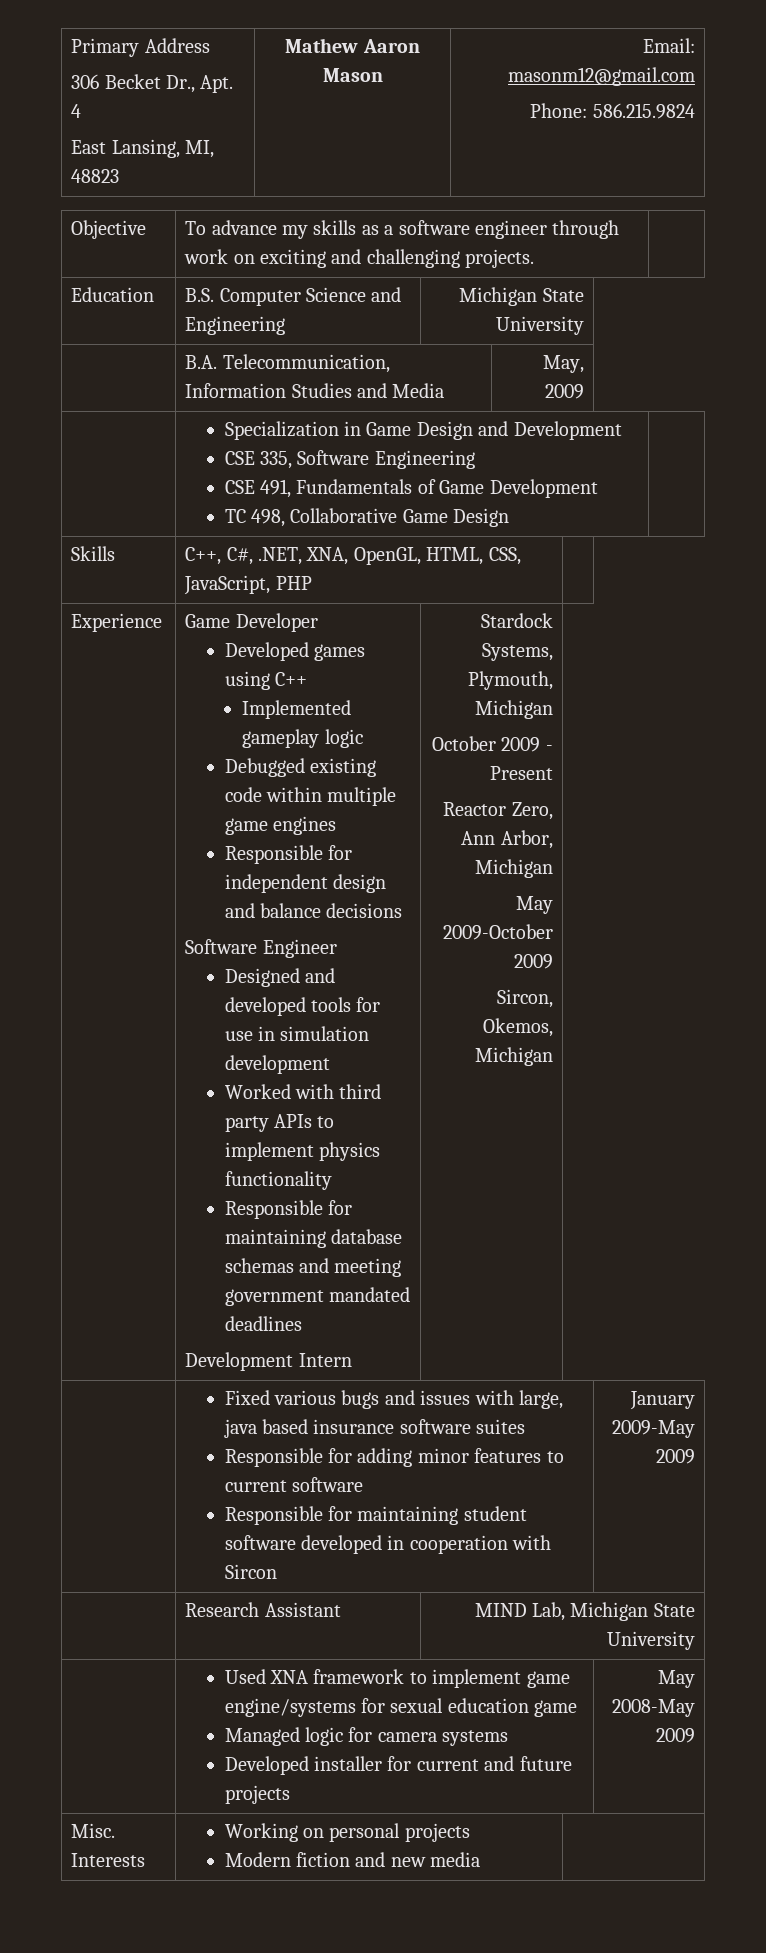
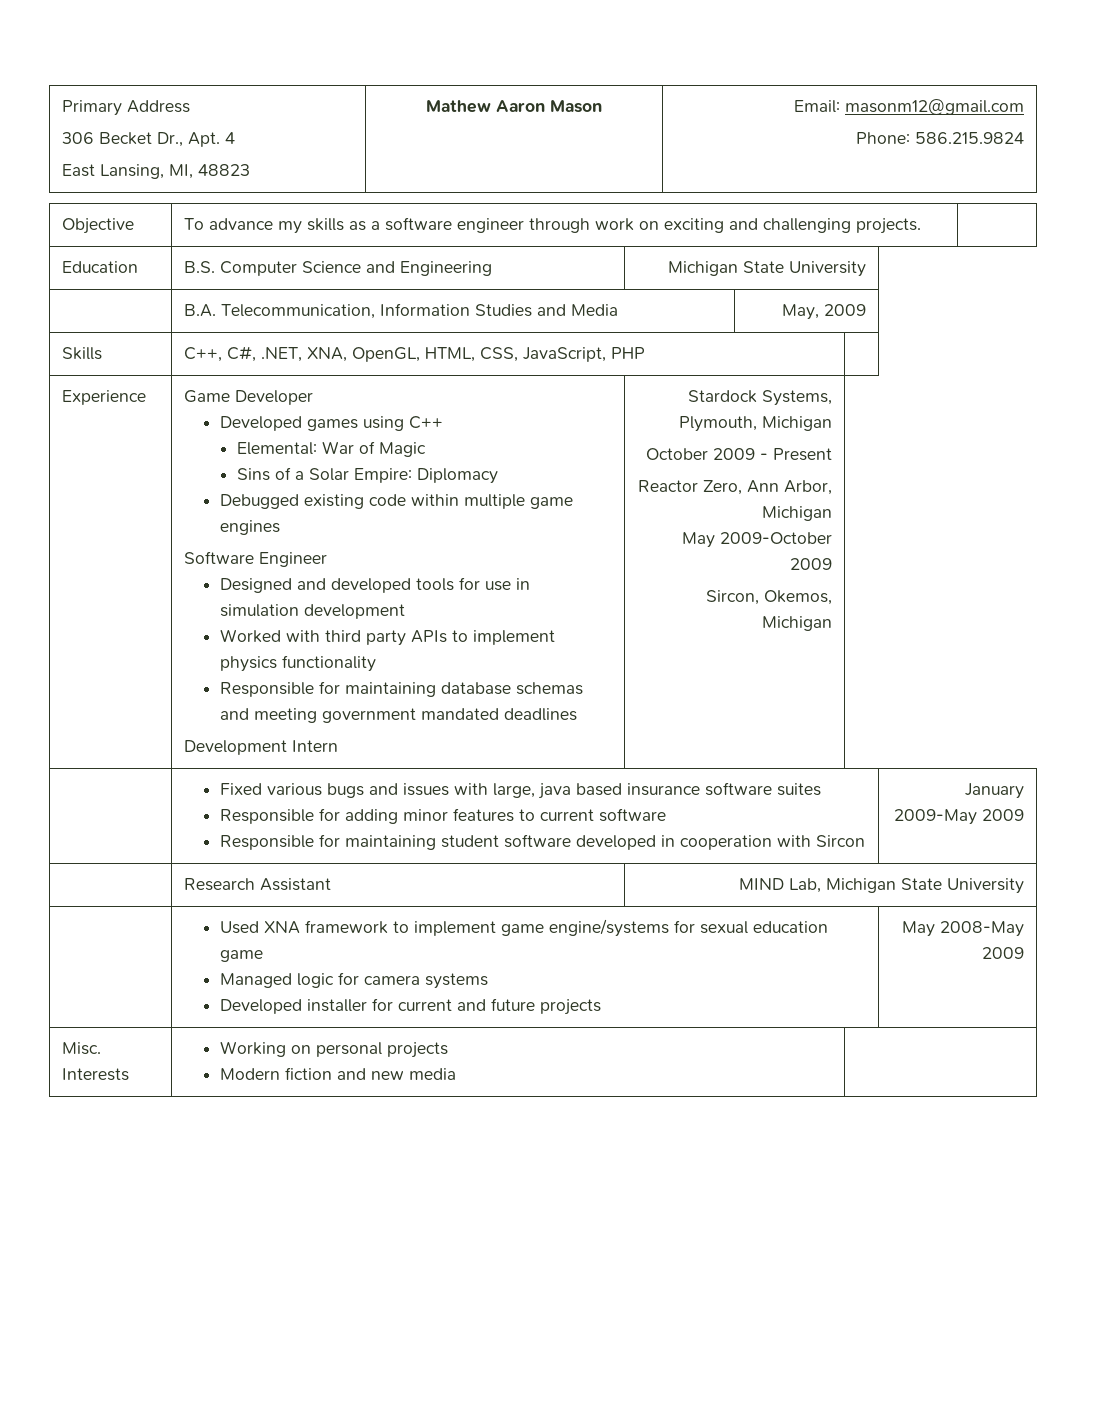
- | Specialization in Game Design and Development
- CSE 335, Software Engineering
- CSE 491, Fundamentals of Game Development
- TC 498, Collaborative Game Design |
- Implemented gameplay logic
+ Elemental: War of Magic
+ Sins of a Solar Empire: Diplomacy
- Responsible for independent design and balance decisions

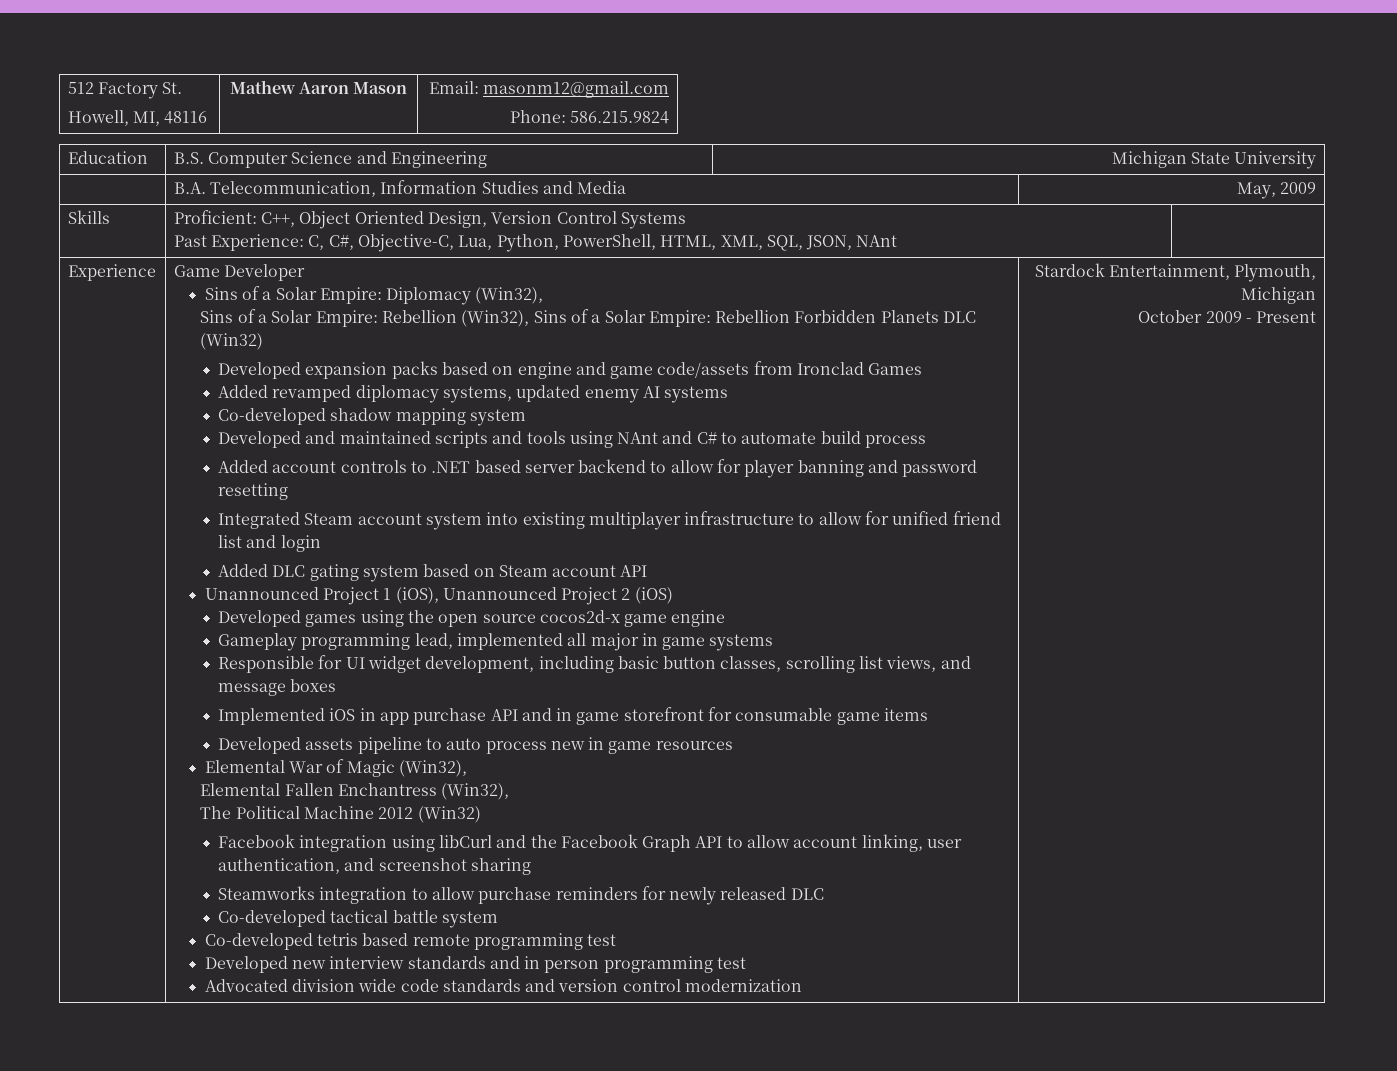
- Primary Address
- 306 Becket Dr., Apt. 4
- East Lansing, MI, 48823 | Mathew Aaron Mason | Email: masonm12@gmail.com
+ 512 Factory St.
+ Howell, MI, 48116 | Mathew Aaron Mason | Email: masonm12@gmail.com
- Objective | To advance my skills as a software engineer through work on exciting and challenging projects. |
- Skills | C++, C#, .NET, XNA, OpenGL, HTML, CSS, JavaScript, PHP |
+ Skills | Proficient: C++, Object Oriented Design, Version Control Systems
+ Past Experience: C, C#, Objective-C, Lua, Python, PowerShell, HTML, XML, SQL, JSON, NAnt |
  Experience | Game Developer
- Developed games using C++
- Elemental: War of Magic
- Sins of a Solar Empire: Diplomacy
- Debugged existing code within multiple game engines
- Software Engineer
- Designed and developed tools for use in simulation development
- Worked with third party APIs to implement physics functionality
- Responsible for maintaining database schemas and meeting government mandated deadlines
- Development Intern
+ Sins of a Solar Empire: Diplomacy (Win32),
+ Sins of a Solar Empire: Rebellion (Win32), Sins of a Solar Empire: Rebellion Forbidden Planets DLC (Win32)
+ Developed expansion packs based on engine and game code/assets from Ironclad Games
+ Added revamped diplomacy systems, updated enemy AI systems
+ Co-developed shadow mapping system
+ Developed and maintained scripts and tools using NAnt and C# to automate build process
+ Added account controls to .NET based server backend to allow for player banning and password resetting
+ Integrated Steam account system into existing multiplayer infrastructure to allow for unified friend list and login
+ Added DLC gating system based on Steam account API
+ Unannounced Project 1 (iOS), Unannounced Project 2 (iOS)
+ Developed games using the open source cocos2d-x game engine
+ Gameplay programming lead, implemented all major in game systems
+ Responsible for UI widget development, including basic button classes, scrolling list views, and message boxes
+ Implemented iOS in app purchase API and in game storefront for consumable game items
+ Developed assets pipeline to auto process new in game resources
+ Elemental War of Magic (Win32),
+ Elemental Fallen Enchantress (Win32),
+ The Political Machine 2012 (Win32)
+ Facebook integration using libCurl and the Facebook Graph API to allow account linking, user authentication, and screenshot sharing
+ Steamworks integration to allow purchase reminders for newly released DLC
+ Co-developed tactical battle system
+ Co-developed tetris based remote programming test
+ Developed new interview standards and in person programming test
+ Advocated division wide code standards and version control modernization
- Stardock Systems, Plymouth, Michigan
+ Stardock Entertainment, Plymouth, Michigan
- Reactor Zero, Ann Arbor, Michigan
- May 2009-October 2009
- Sircon, Okemos, Michigan
- | Fixed various bugs and issues with large, java based insurance software suites
- Responsible for adding minor features to current software
- Responsible for maintaining student software developed in cooperation with Sircon | January 2009-May 2009
- | Research Assistant | MIND Lab, Michigan State University
- | Used XNA framework to implement game engine/systems for sexual education game
- Managed logic for camera systems
- Developed installer for current and future projects | May 2008-May 2009
- Misc. Interests | Working on personal projects
- Modern fiction and new media |

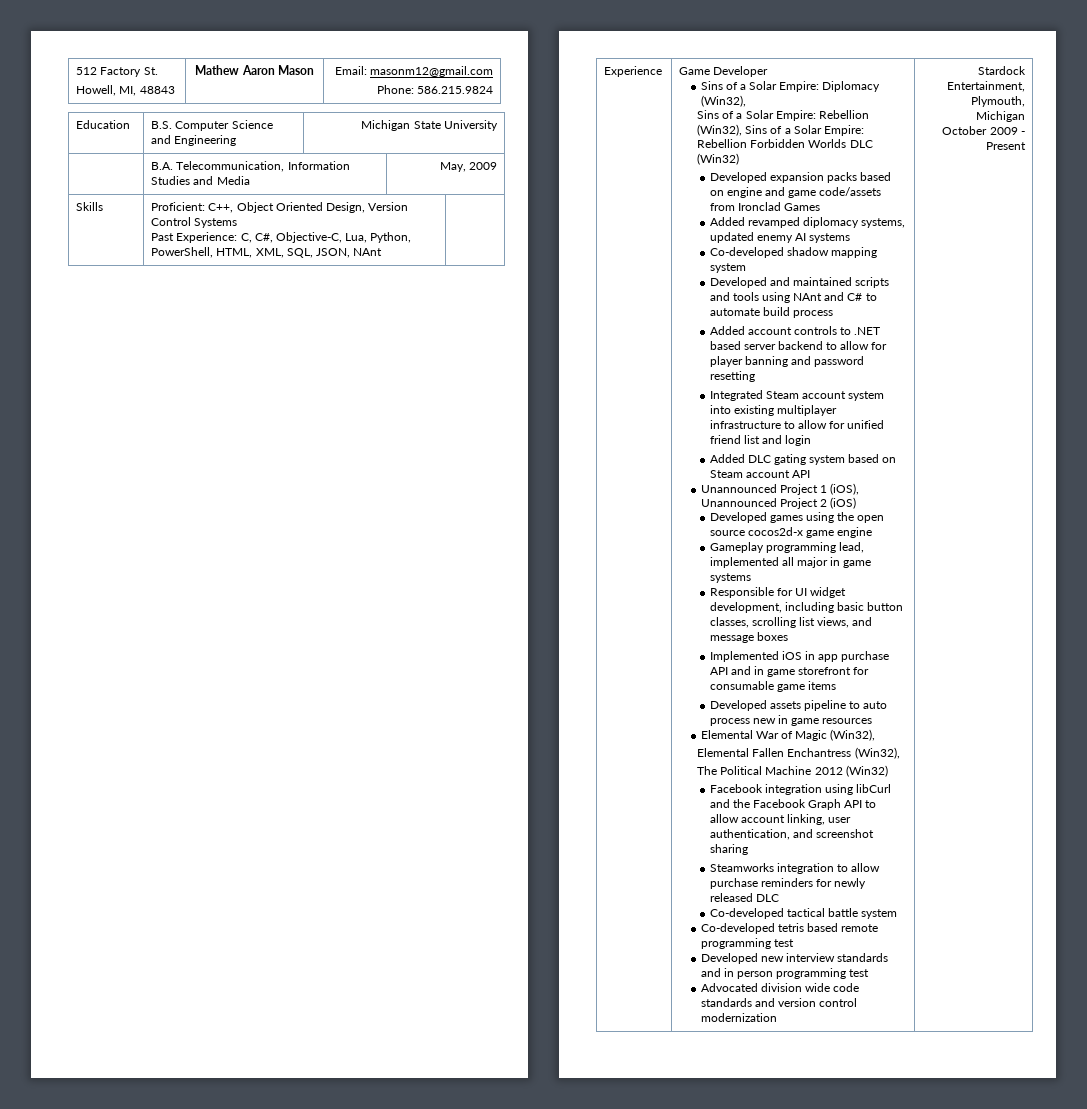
  512 Factory St.
- Howell, MI, 48116 | Mathew Aaron Mason | Email: masonm12@gmail.com
+ Howell, MI, 48843 | Mathew Aaron Mason | Email: masonm12@gmail.com
- Sins of a Solar Empire: Rebellion (Win32), Sins of a Solar Empire: Rebellion Forbidden Planets DLC (Win32)
+ Sins of a Solar Empire: Rebellion (Win32), Sins of a Solar Empire: Rebellion Forbidden Worlds DLC (Win32)

